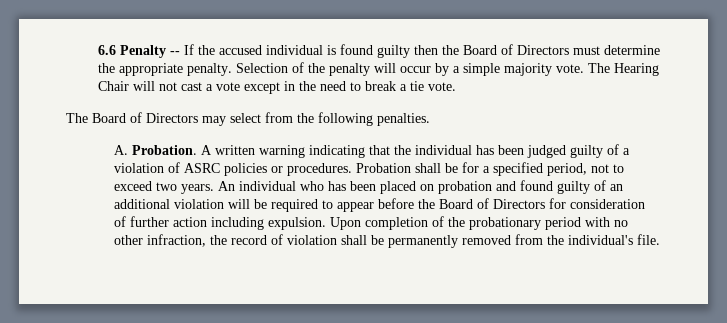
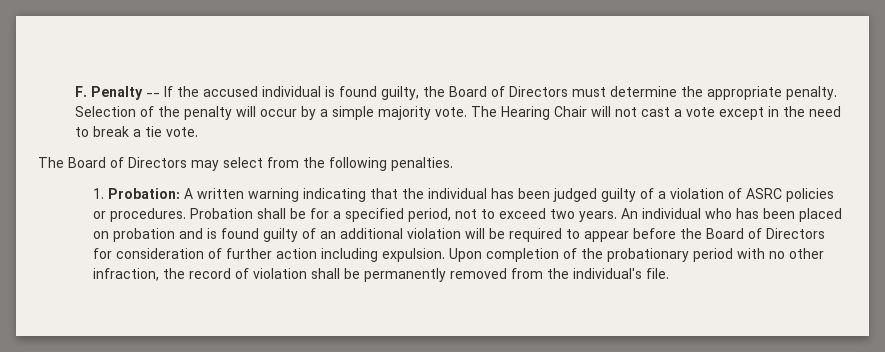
- 6.6 Penalty -- If the accused individual is found guilty then the Board of Directors must determine the appropriate penalty.
+ F. Penalty -- If the accused individual is found guilty, the Board of Directors must determine the appropriate penalty.
- A. Probation. A written warning indicating that the individual has been judged guilty of a violation of ASRC policies or procedures.
+ 1. Probation: A written warning indicating that the individual has been judged guilty of a violation of ASRC policies or procedures.
- An individual who has been placed on probation and found guilty of an additional violation will be required to appear before the Board of Directors for consideration of further action including expulsion.
+ An individual who has been placed on probation and is found guilty of an additional violation will be required to appear before the Board of Directors for consideration of further action including expulsion.

